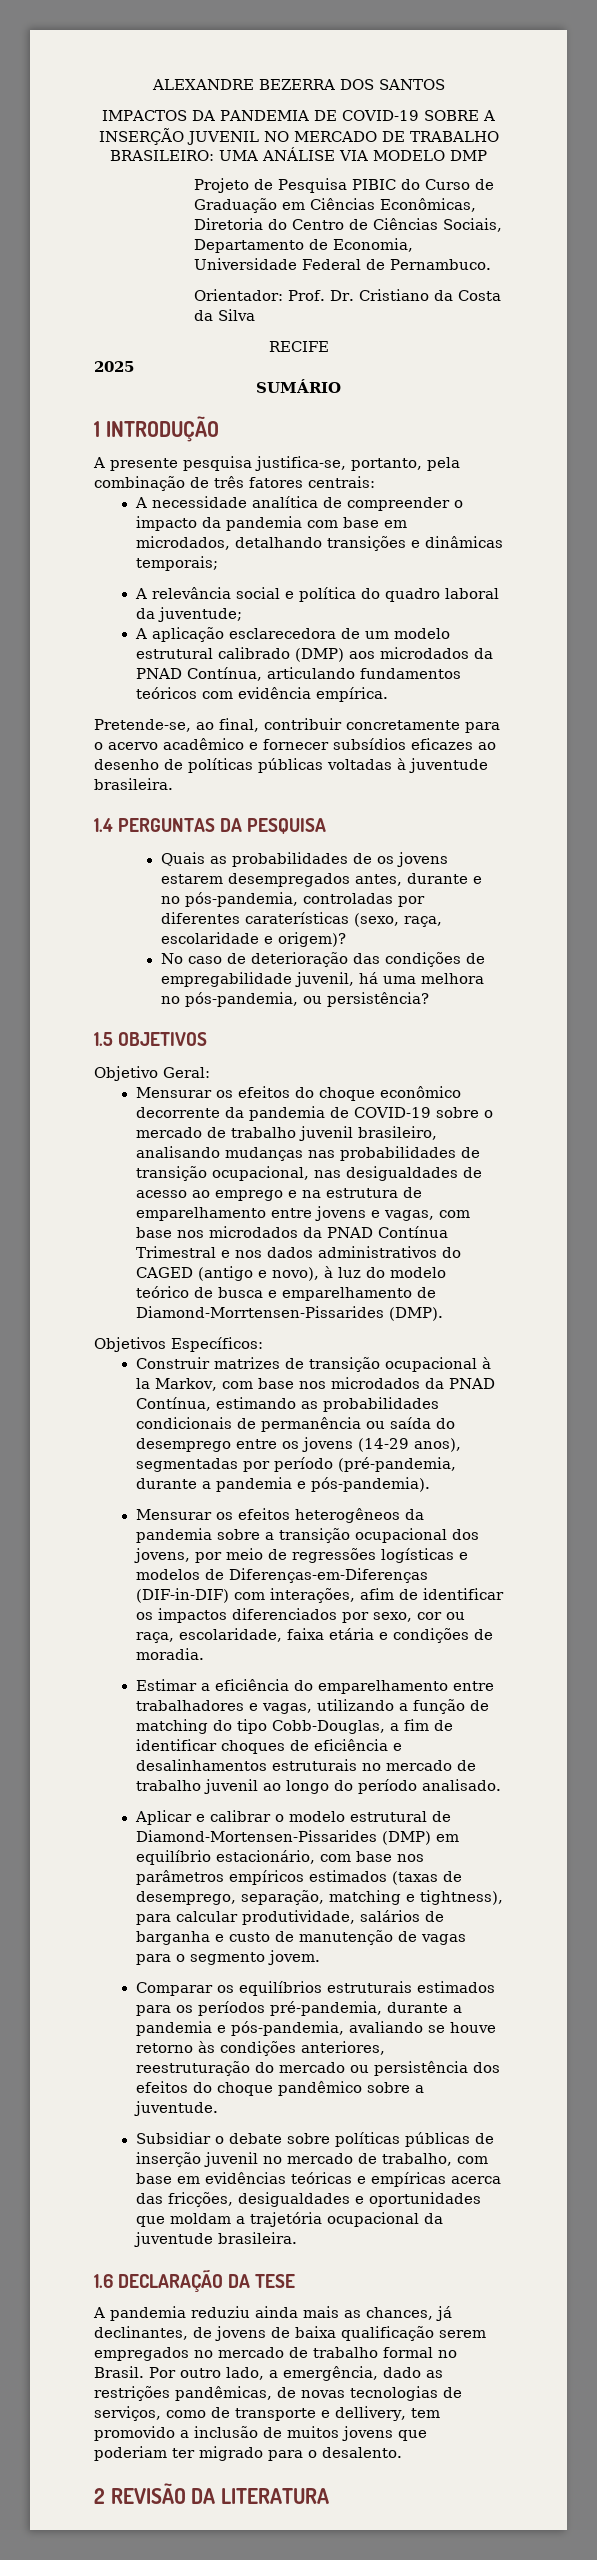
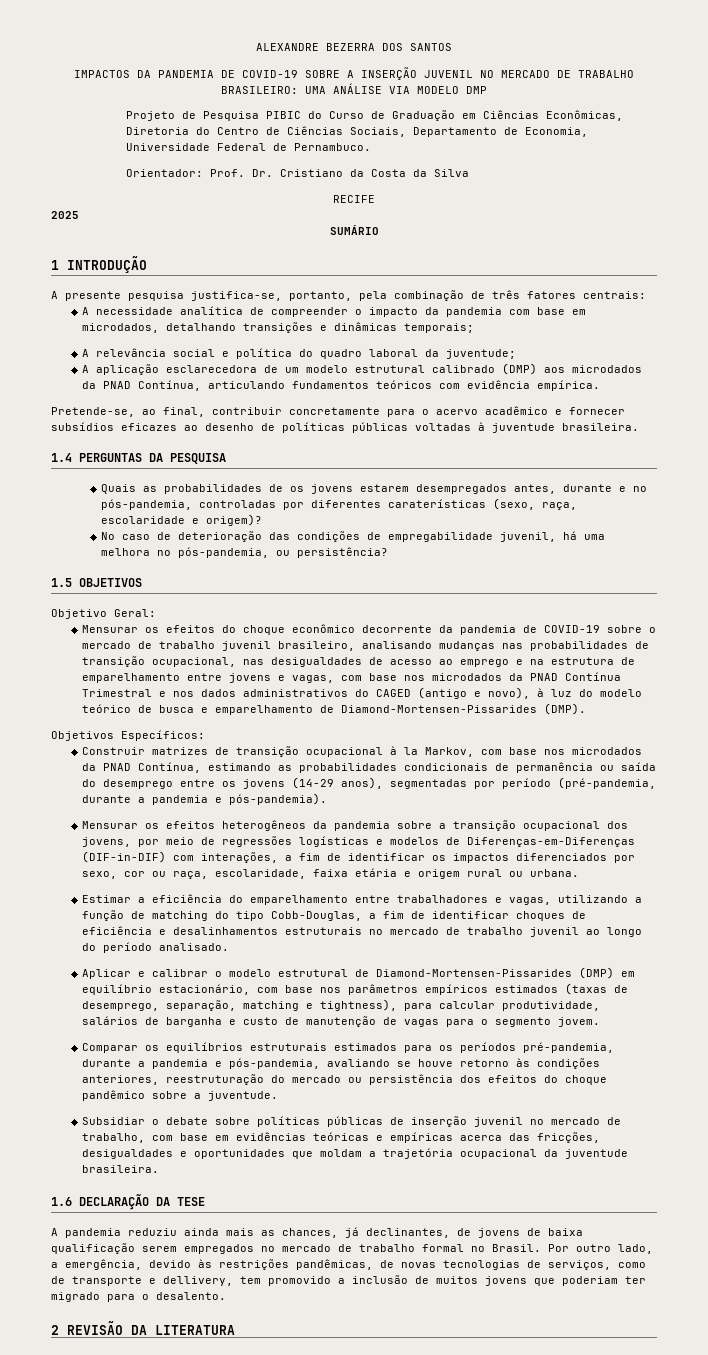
- Mensurar os efeitos do choque econômico decorrente da pandemia de COVID-19 sobre o mercado de trabalho juvenil brasileiro, analisando mudanças nas probabilidades de transição ocupacional, nas desigualdades de acesso ao emprego e na estrutura de emparelhamento entre jovens e vagas, com base nos microdados da PNAD Contínua Trimestral e nos dados administrativos do CAGED (antigo e novo), à luz do modelo teórico de busca e emparelhamento de Diamond-Morrtensen-Pissarides (DMP).
+ Mensurar os efeitos do choque econômico decorrente da pandemia de COVID-19 sobre o mercado de trabalho juvenil brasileiro, analisando mudanças nas probabilidades de transição ocupacional, nas desigualdades de acesso ao emprego e na estrutura de emparelhamento entre jovens e vagas, com base nos microdados da PNAD Contínua Trimestral e nos dados administrativos do CAGED (antigo e novo), à luz do modelo teórico de busca e emparelhamento de Diamond-Mortensen-Pissarides (DMP).
- Mensurar os efeitos heterogêneos da pandemia sobre a transição ocupacional dos jovens, por meio de regressões logísticas e modelos de Diferenças-em-Diferenças (DIF-in-DIF) com interações, afim de identificar os impactos diferenciados por sexo, cor ou raça, escolaridade, faixa etária e condições de moradia.
+ Mensurar os efeitos heterogêneos da pandemia sobre a transição ocupacional dos jovens, por meio de regressões logísticas e modelos de Diferenças-em-Diferenças (DIF-in-DIF) com interações, a fim de identificar os impactos diferenciados por sexo, cor ou raça, escolaridade, faixa etária e origem rural ou urbana.
- Por outro lado, a emergência, dado as restrições pandêmicas, de novas tecnologias de serviços, como de transporte e dellivery, tem promovido a inclusão de muitos jovens que poderiam ter migrado para o desalento.
+ Por outro lado, a emergência, devido às restrições pandêmicas, de novas tecnologias de serviços, como de transporte e dellivery, tem promovido a inclusão de muitos jovens que poderiam ter migrado para o desalento.

